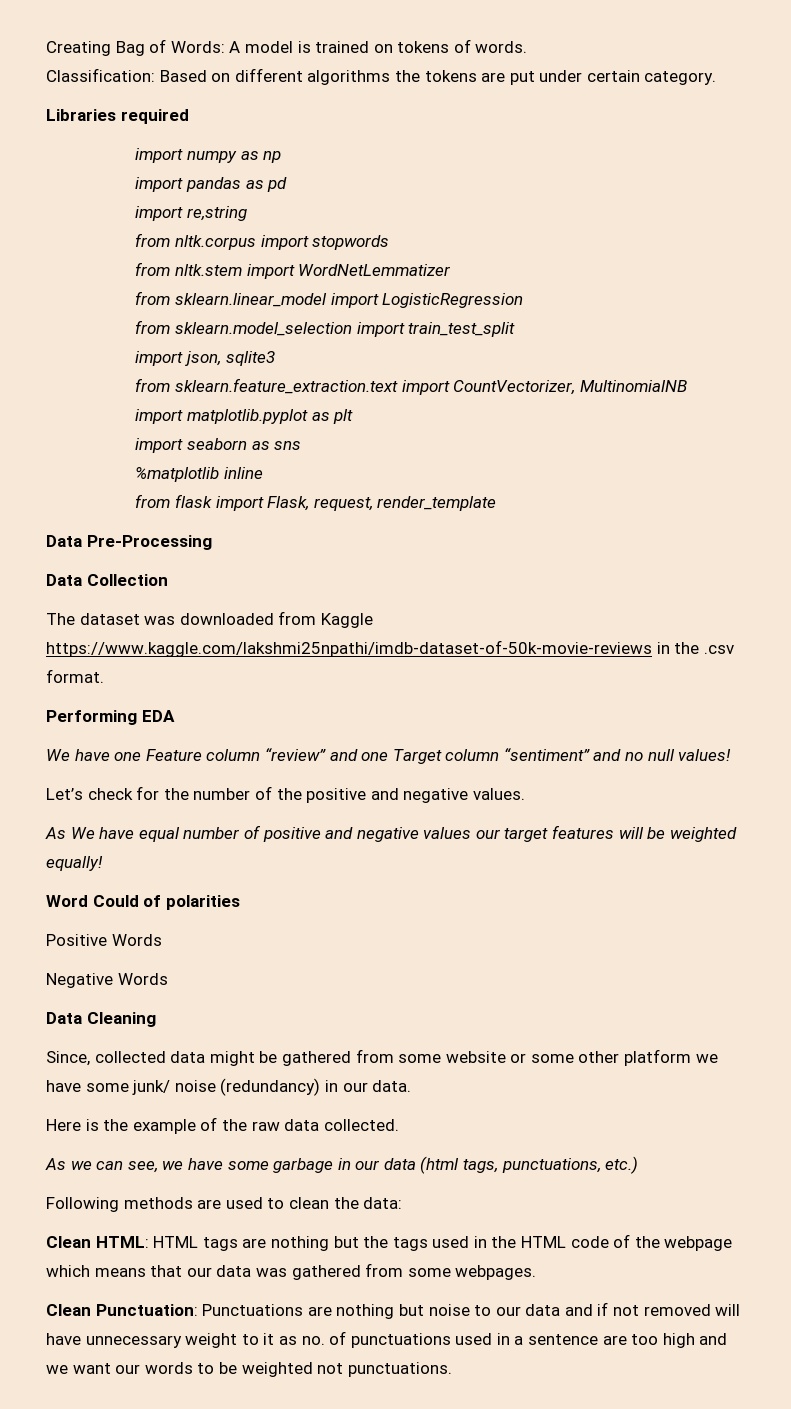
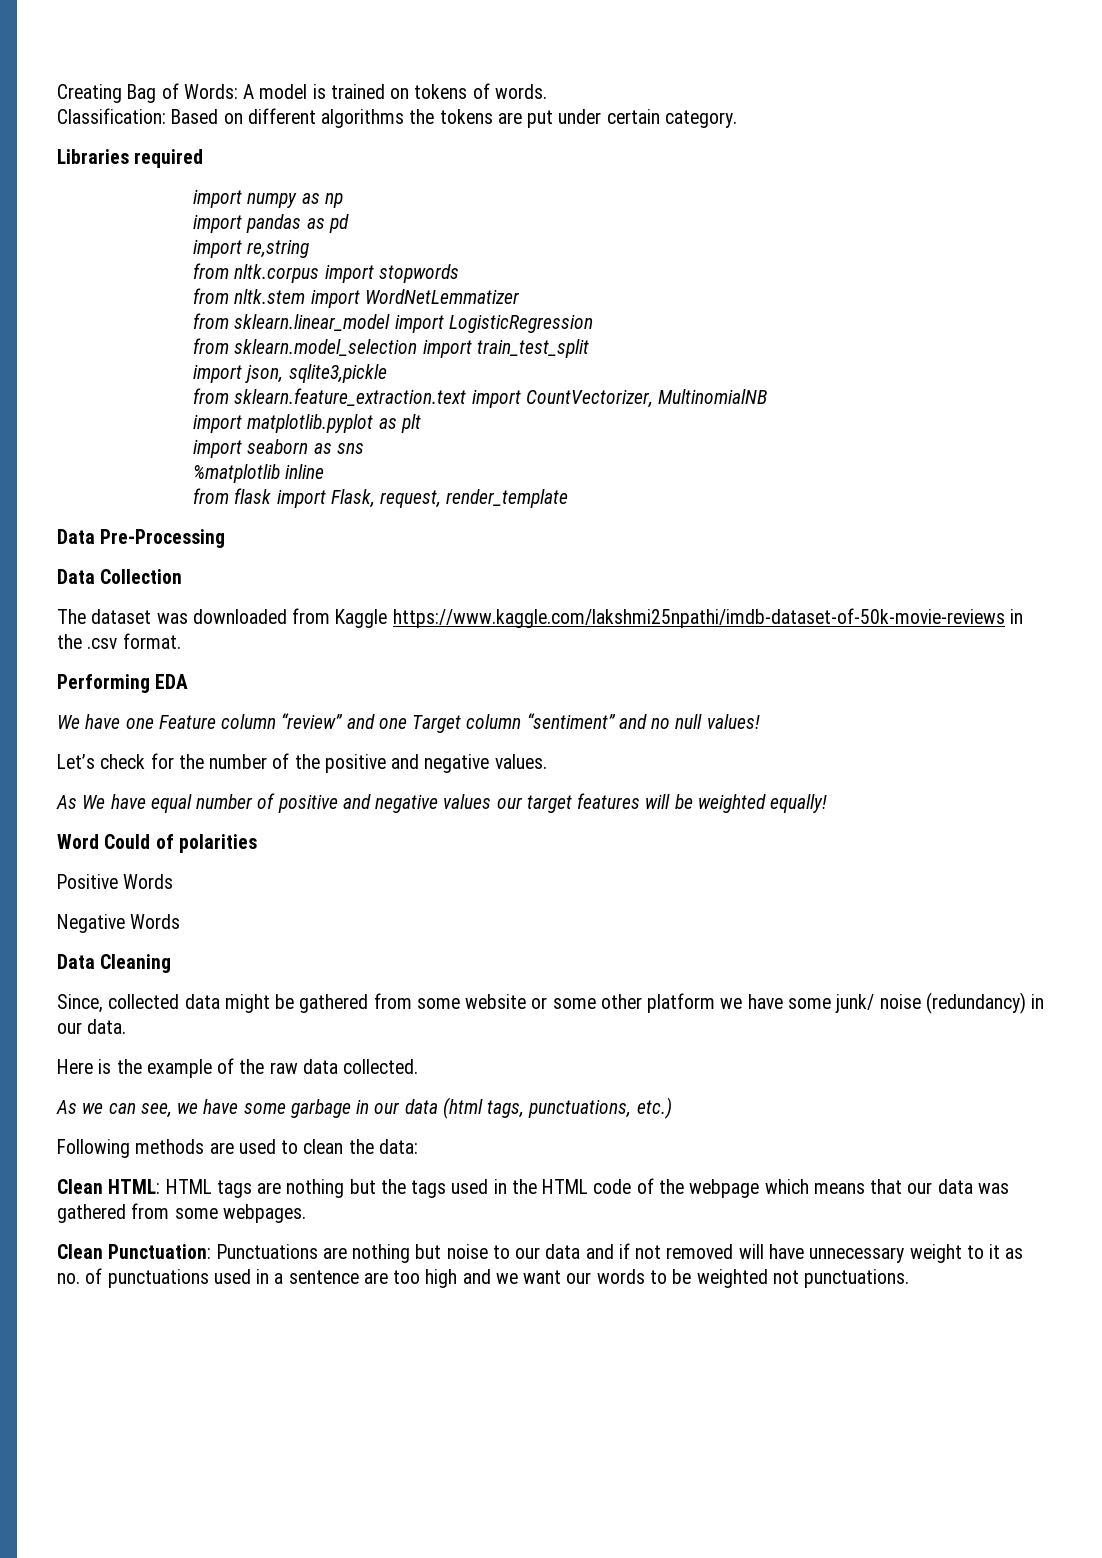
- import json, sqlite3
+ import json, sqlite3,pickle

